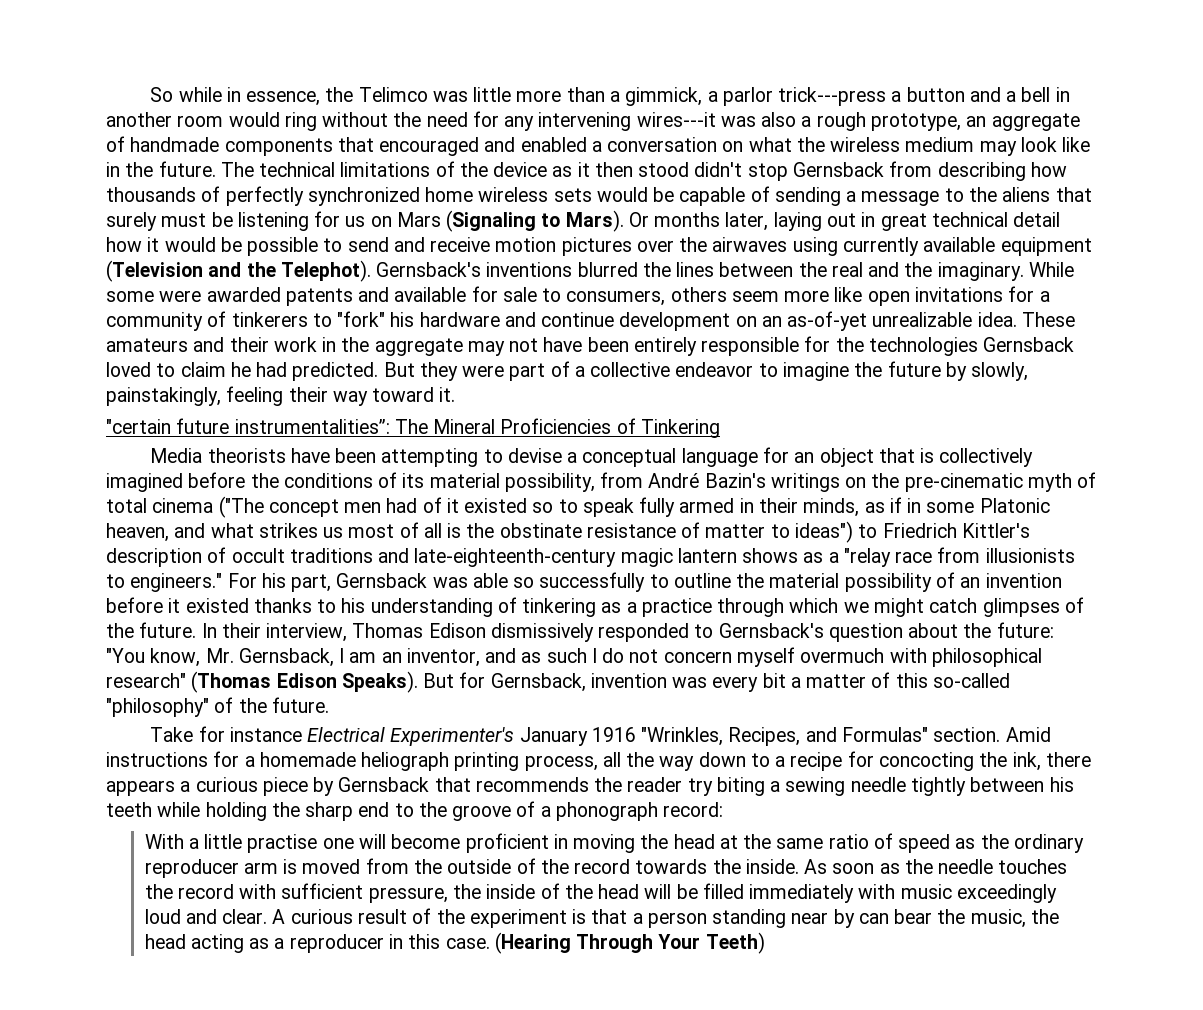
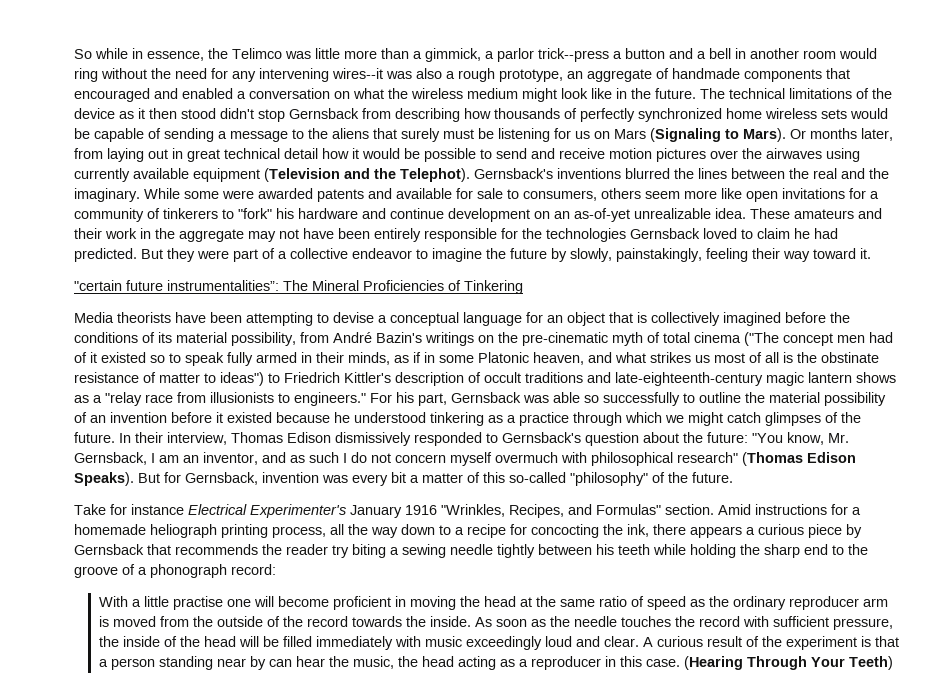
- So while in essence, the Telimco was little more than a gimmick, a parlor trick---press a button and a bell in another room would ring without the need for any intervening wires---it was also a rough prototype, an aggregate of handmade components that encouraged and enabled a conversation on what the wireless medium may look like in the future.
+ So while in essence, the Telimco was little more than a gimmick, a parlor trick--press a button and a bell in another room would ring without the need for any intervening wires--it was also a rough prototype, an aggregate of handmade components that encouraged and enabled a conversation on what the wireless medium might look like in the future.
- Or months later, laying out in great technical detail how it would be possible to send and receive motion pictures over the airwaves using currently available equipment (Television and the Telephot).
+ Or months later, from laying out in great technical detail how it would be possible to send and receive motion pictures over the airwaves using currently available equipment (Television and the Telephot).
- For his part, Gernsback was able so successfully to outline the material possibility of an invention before it existed thanks to his understanding of tinkering as a practice through which we might catch glimpses of the future.
+ For his part, Gernsback was able so successfully to outline the material possibility of an invention before it existed because he understood tinkering as a practice through which we might catch glimpses of the future.
- A curious result of the experiment is that a person standing near by can bear the music, the head acting as a reproducer in this case.
+ A curious result of the experiment is that a person standing near by can hear the music, the head acting as a reproducer in this case.

